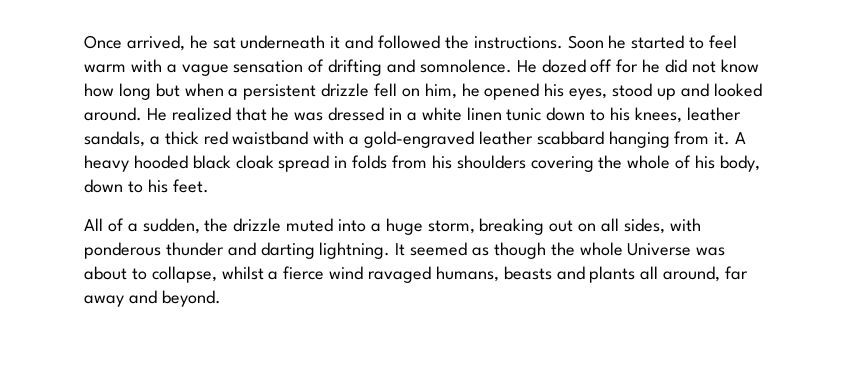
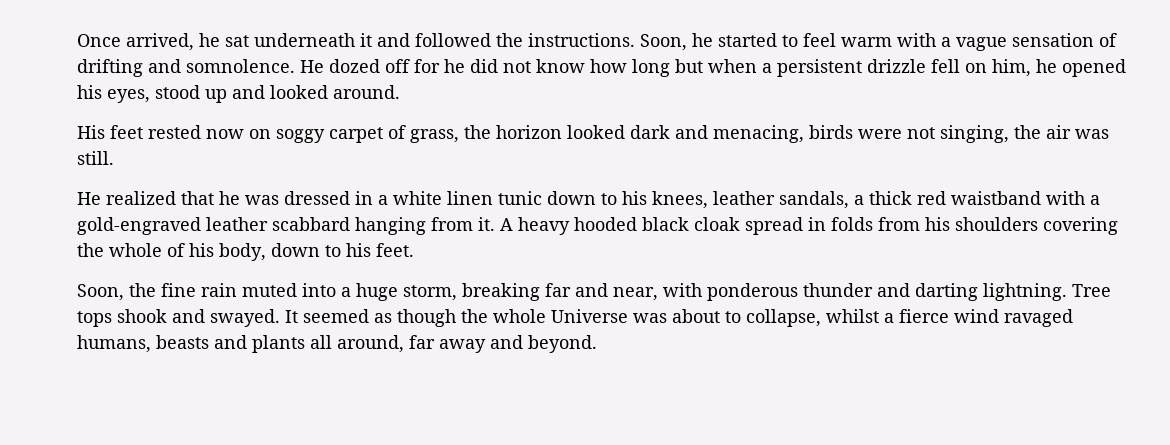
- Soon he started to feel warm with a vague sensation of drifting and somnolence.
+ Soon, he started to feel warm with a vague sensation of drifting and somnolence.
- He dozed off for he did not know how long but when a persistent drizzle fell on him, he opened his eyes, stood up and looked around. He realized that he was dressed in a white linen tunic down to his knees, leather sandals, a thick red waistband with a gold-engraved leather scabbard hanging from it.
+ He dozed off for he did not know how long but when a persistent drizzle fell on him, he opened his eyes, stood up and looked around.
+ His feet rested now on soggy carpet of grass, the horizon looked dark and menacing, birds were not singing, the air was still.
+ He realized that he was dressed in a white linen tunic down to his knees, leather sandals, a thick red waistband with a gold-engraved leather scabbard hanging from it.
- All of a sudden, the drizzle muted into a huge storm, breaking out on all sides, with ponderous thunder and darting lightning.
+ Soon, the fine rain muted into a huge storm, breaking far and near, with ponderous thunder and darting lightning.
+ Tree tops shook and swayed.

